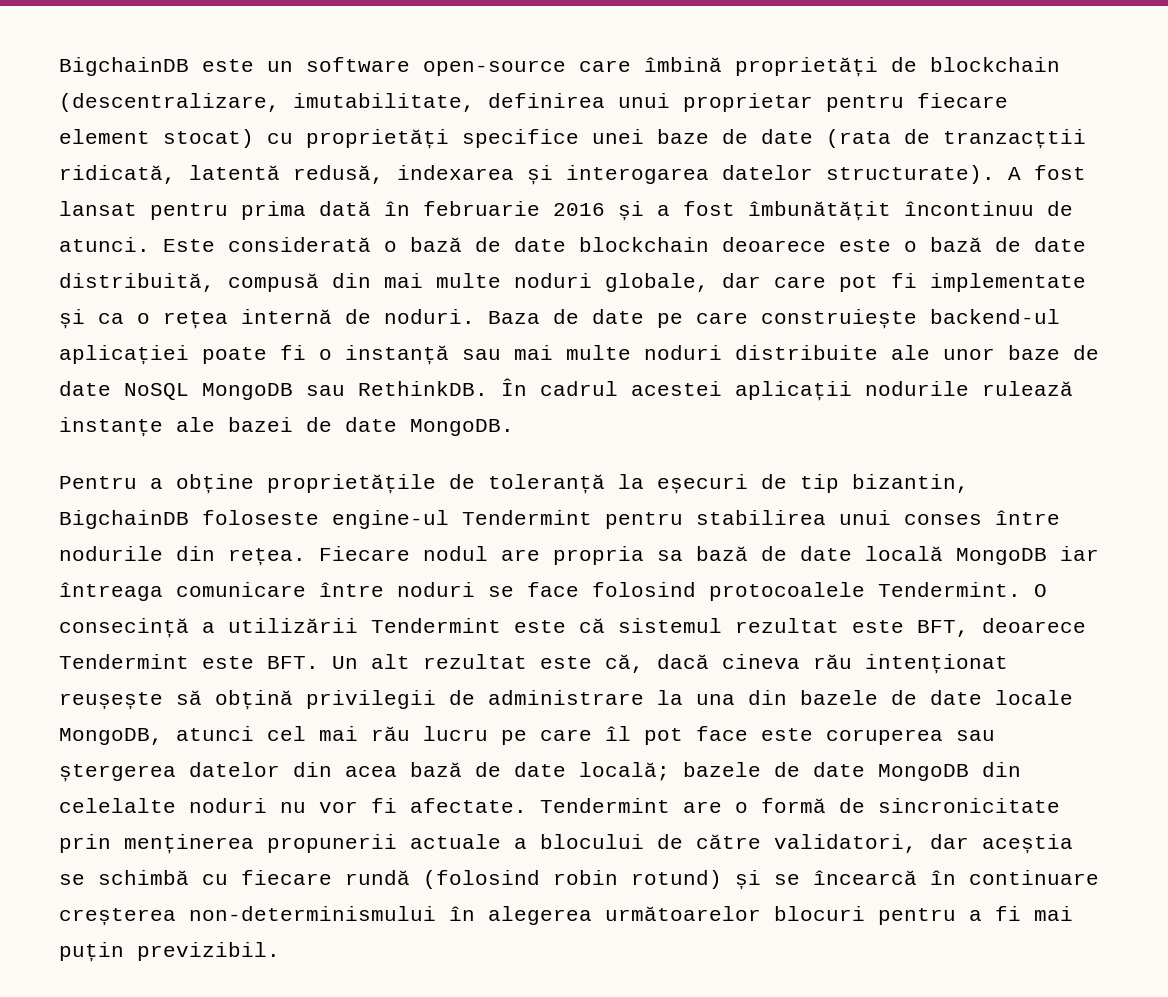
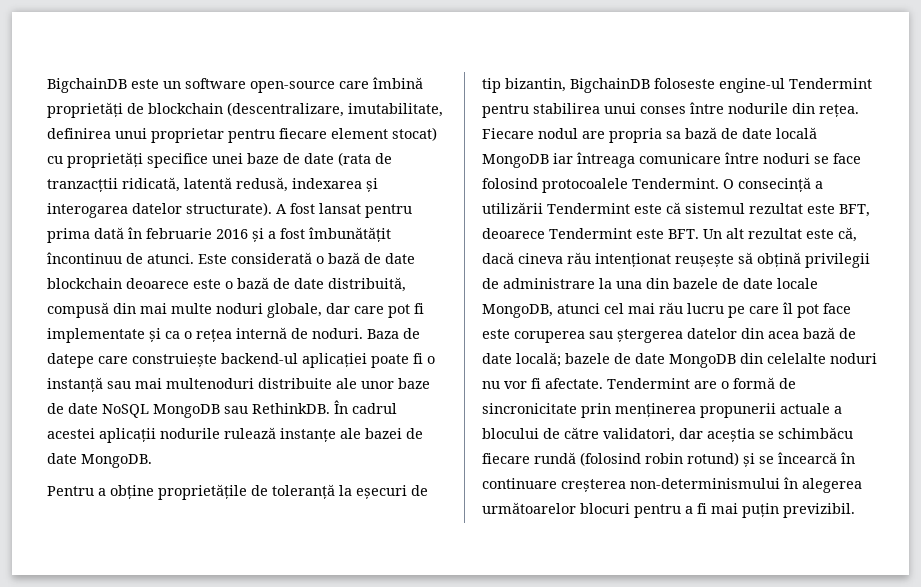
- Baza de date pe care construiește backend-ul aplicației poate fi o instanță sau mai multe noduri distribuite ale unor baze de date NoSQL MongoDB sau RethinkDB.
+ Baza de datepe care construiește backend-ul aplicației poate fi o instanță sau mai multenoduri distribuite ale unor baze de date NoSQL MongoDB sau RethinkDB.
- Tendermint are o formă de sincronicitate prin menținerea propunerii actuale a blocului de către validatori, dar aceștia se schimbă cu fiecare rundă (folosind robin rotund) și se încearcă în continuare creșterea non-determinismului în alegerea următoarelor blocuri pentru a fi mai puțin previzibil.
+ Tendermint are o formă de sincronicitate prin menținerea propunerii actuale a blocului de către validatori, dar aceștia se schimbăcu fiecare rundă (folosind robin rotund) și se încearcă în continuare creșterea non-determinismului în alegerea următoarelor blocuri pentru a fi mai puțin previzibil.

